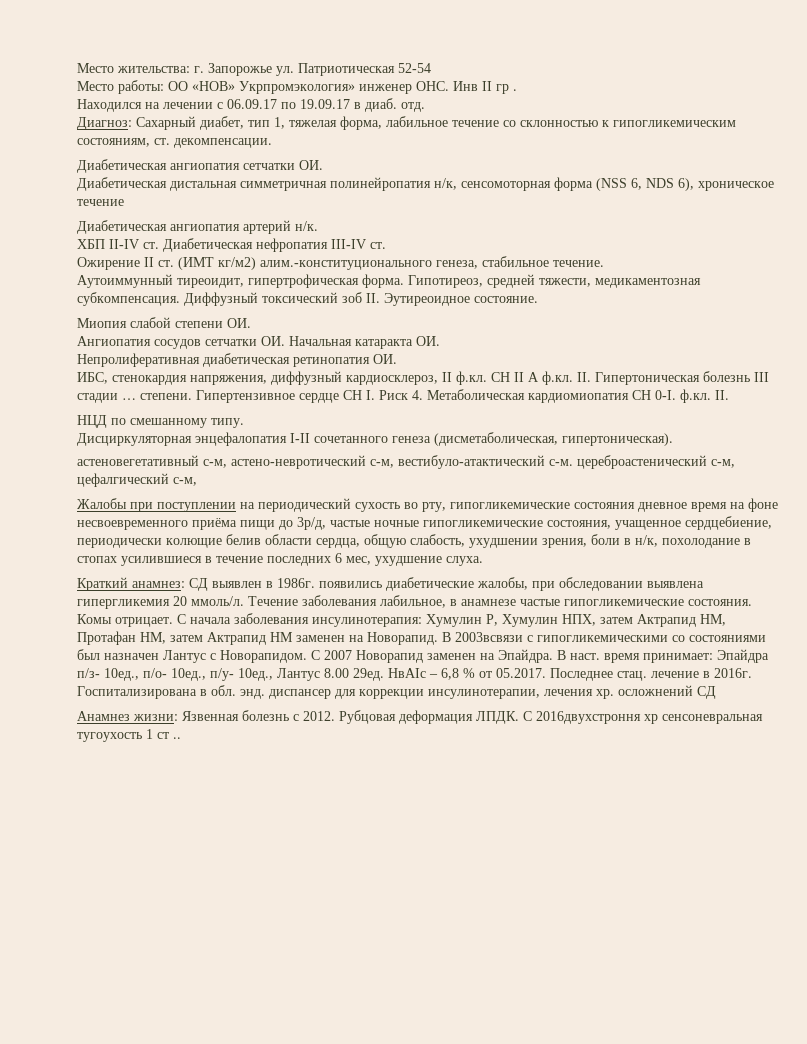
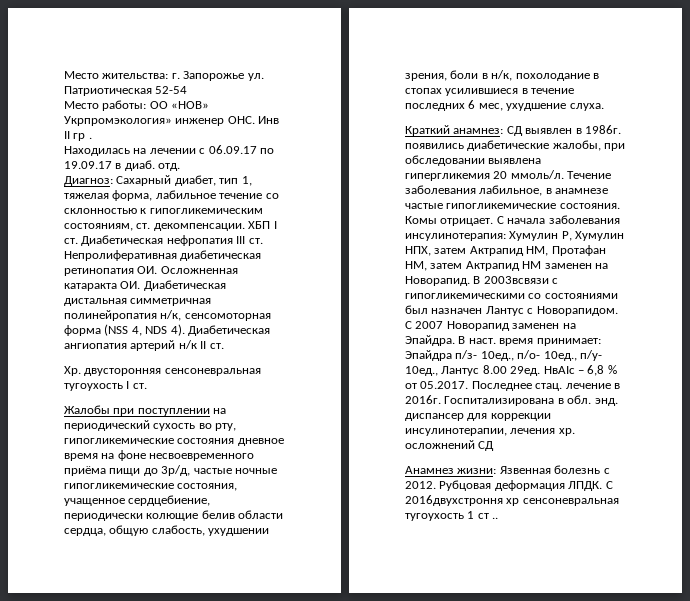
- Находился на лечении с 06.09.17 по 19.09.17 в диаб. отд.
+ Находилась на лечении с 06.09.17 по 19.09.17 в диаб. отд.
- Диагноз: Сахарный диабет, тип 1, тяжелая форма, лабильное течение со склонностью к гипогликемическим состояниям, ст. декомпенсации.
- Диабетическая ангиопатия сетчатки ОИ.
- Диабетическая дистальная симметричная полинейропатия н/к, сенсомоторная форма (NSS 6, NDS 6), хроническое течение
- Диабетическая ангиопатия артерий н/к.
- ХБП II-IV ст. Диабетическая нефропатия III-IV ст.
- Ожирение II ст. (ИМТ кг/м2) алим.-конституционального генеза, стабильное течение.
- Аутоиммунный тиреоидит, гипертрофическая форма. Гипотиреоз, средней тяжести, медикаментозная субкомпенсация. Диффузный токсический зоб II. Эутиреоидное состояние.
- Миопия слабой степени ОИ.
- Ангиопатия сосудов сетчатки ОИ. Начальная катаракта ОИ.
- Непролиферативная диабетическая ретинопатия ОИ.
- ИБС, стенокардия напряжения, диффузный кардиосклероз, II ф.кл. СН II А ф.кл. II. Гипертоническая болезнь III стадии … степени. Гипертензивное сердце СН I. Риск 4. Метаболическая кардиомиопатия СН 0-I. ф.кл. II.
- НЦД по смешанному типу.
- Дисциркуляторная энцефалопатия I-II сочетанного генеза (дисметаболическая, гипертоническая).
- астеновегетативный с-м, астено-невротический с-м, вестибуло-атактический с-м. цереброастенический с-м, цефалгический с-м,
+ Диагноз: Сахарный диабет, тип 1, тяжелая форма, лабильное течение со склонностью к гипогликемическим состояниям, ст. декомпенсации. ХБП I ст. Диабетическая нефропатия III ст. Непролиферативная диабетическая ретинопатия ОИ. Осложненная катаракта ОИ. Диабетическая дистальная симметричная полинейропатия н/к, сенсомоторная форма (NSS 4, NDS 4). Диабетическая ангиопатия артерий н/к II ст.
+ Хр. двусторонняя сенсоневральная тугоухость I ст.

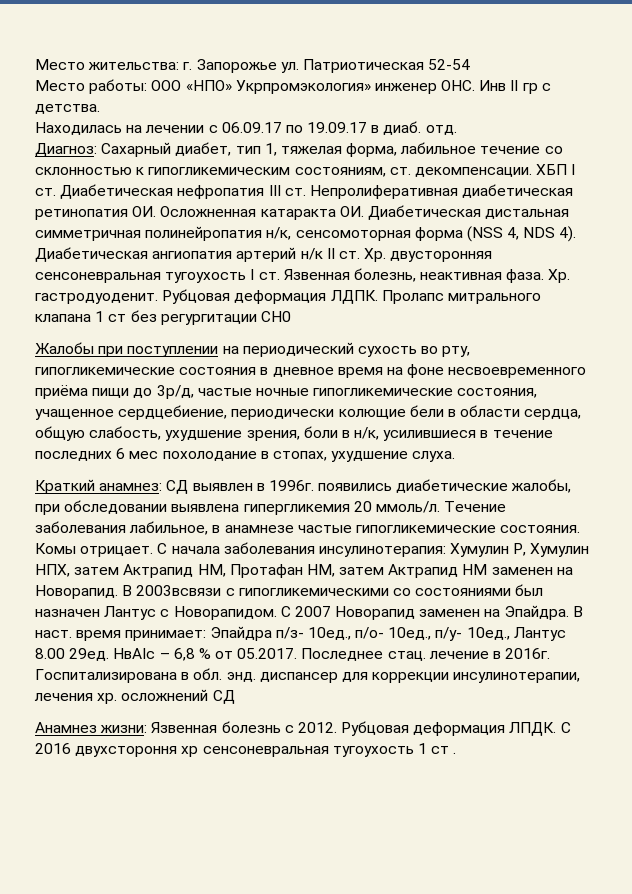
- Место работы: ОО «НОВ» Укрпромэкология» инженер ОНС. Инв II гр .
+ Место работы: ООО «НПО» Укрпромэкология» инженер ОНС. Инв II гр с детства.
- Диабетическая ангиопатия артерий н/к II ст.
- Хр. двусторонняя сенсоневральная тугоухость I ст.
+ Диабетическая ангиопатия артерий н/к II ст. Хр. двусторонняя сенсоневральная тугоухость I ст. Язвенная болезнь, неактивная фаза. Хр. гастродуоденит. Рубцовая деформация ЛДПК. Пролапс митрального клапана 1 ст без регургитации СН0
- Жалобы при поступлении на периодический сухость во рту, гипогликемические состояния дневное время на фоне несвоевременного приёма пищи до 3р/д, частые ночные гипогликемические состояния, учащенное сердцебиение, периодически колющие белив области сердца, общую слабость, ухудшении зрения, боли в н/к, похолодание в стопах усилившиеся в течение последних 6 мес, ухудшение слуха.
+ Жалобы при поступлении на периодический сухость во рту, гипогликемические состояния в дневное время на фоне несвоевременного приёма пищи до 3р/д, частые ночные гипогликемические состояния, учащенное сердцебиение, периодически колющие бели в области сердца, общую слабость, ухудшение зрения, боли в н/к, усилившиеся в течение последних 6 мес похолодание в стопах, ухудшение слуха.
- Краткий анамнез: СД выявлен в 1986г. появились диабетические жалобы, при обследовании выявлена гипергликемия 20 ммоль/л.
+ Краткий анамнез: СД выявлен в 1996г. появились диабетические жалобы, при обследовании выявлена гипергликемия 20 ммоль/л.
- С 2016двухстроння хр сенсоневральная тугоухость 1 ст ..
+ С 2016 двухстороння хр сенсоневральная тугоухость 1 ст .

